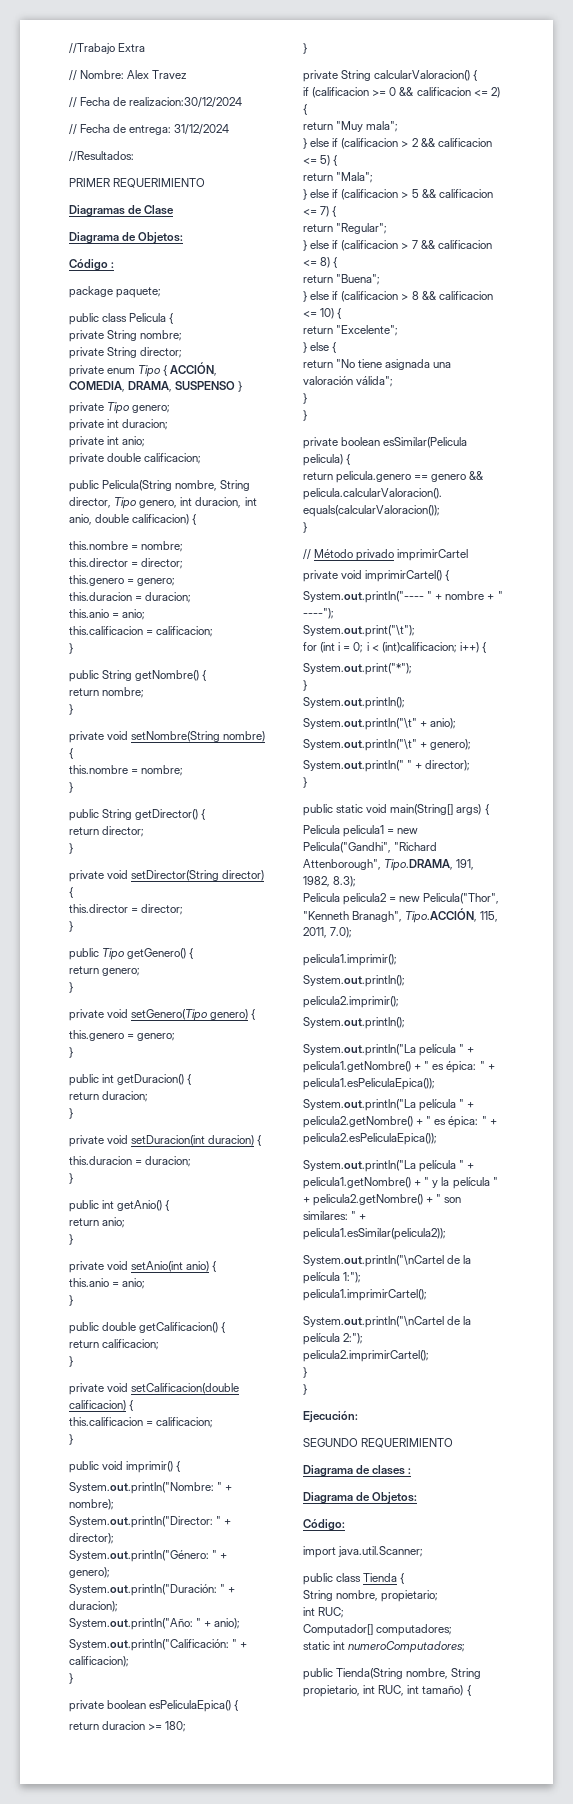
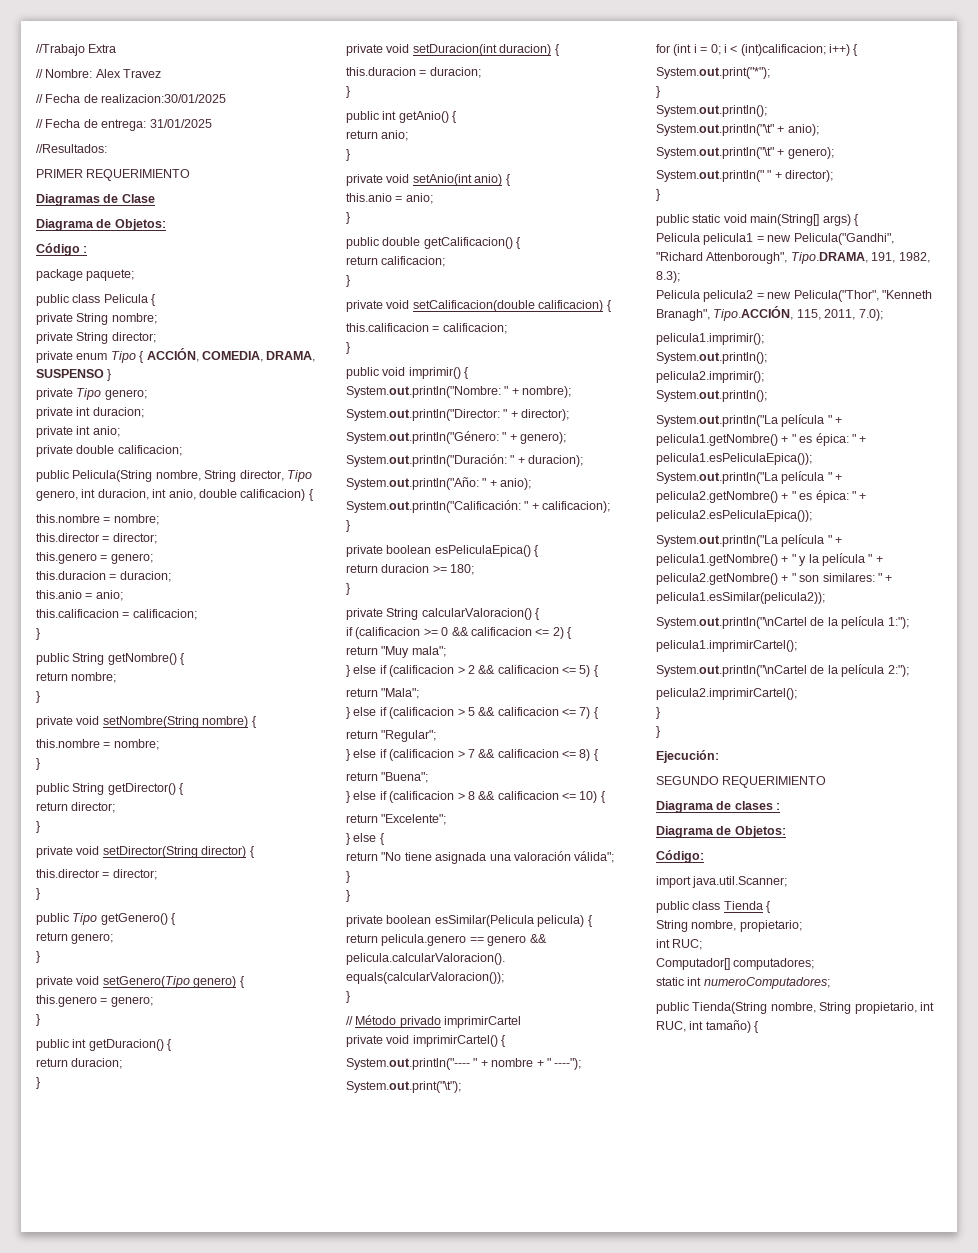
- // Fecha de realizacion:30/12/2024
+ // Fecha de realizacion:30/01/2025
- // Fecha de entrega: 31/12/2024
+ // Fecha de entrega: 31/01/2025

